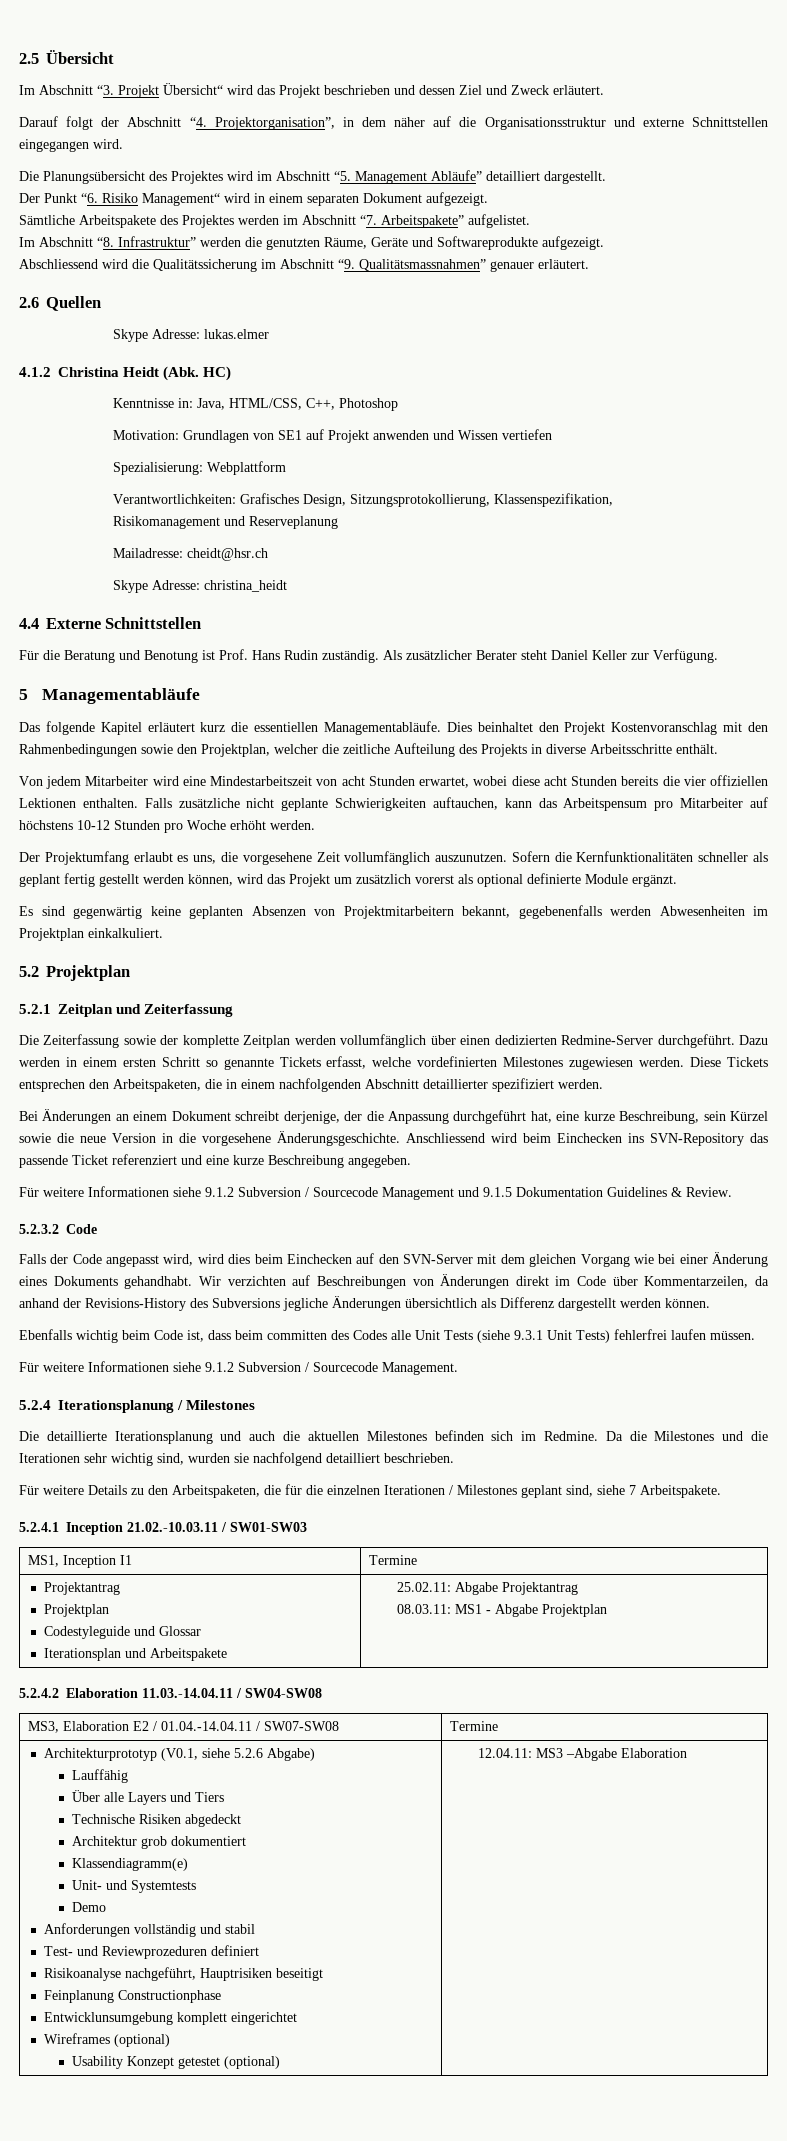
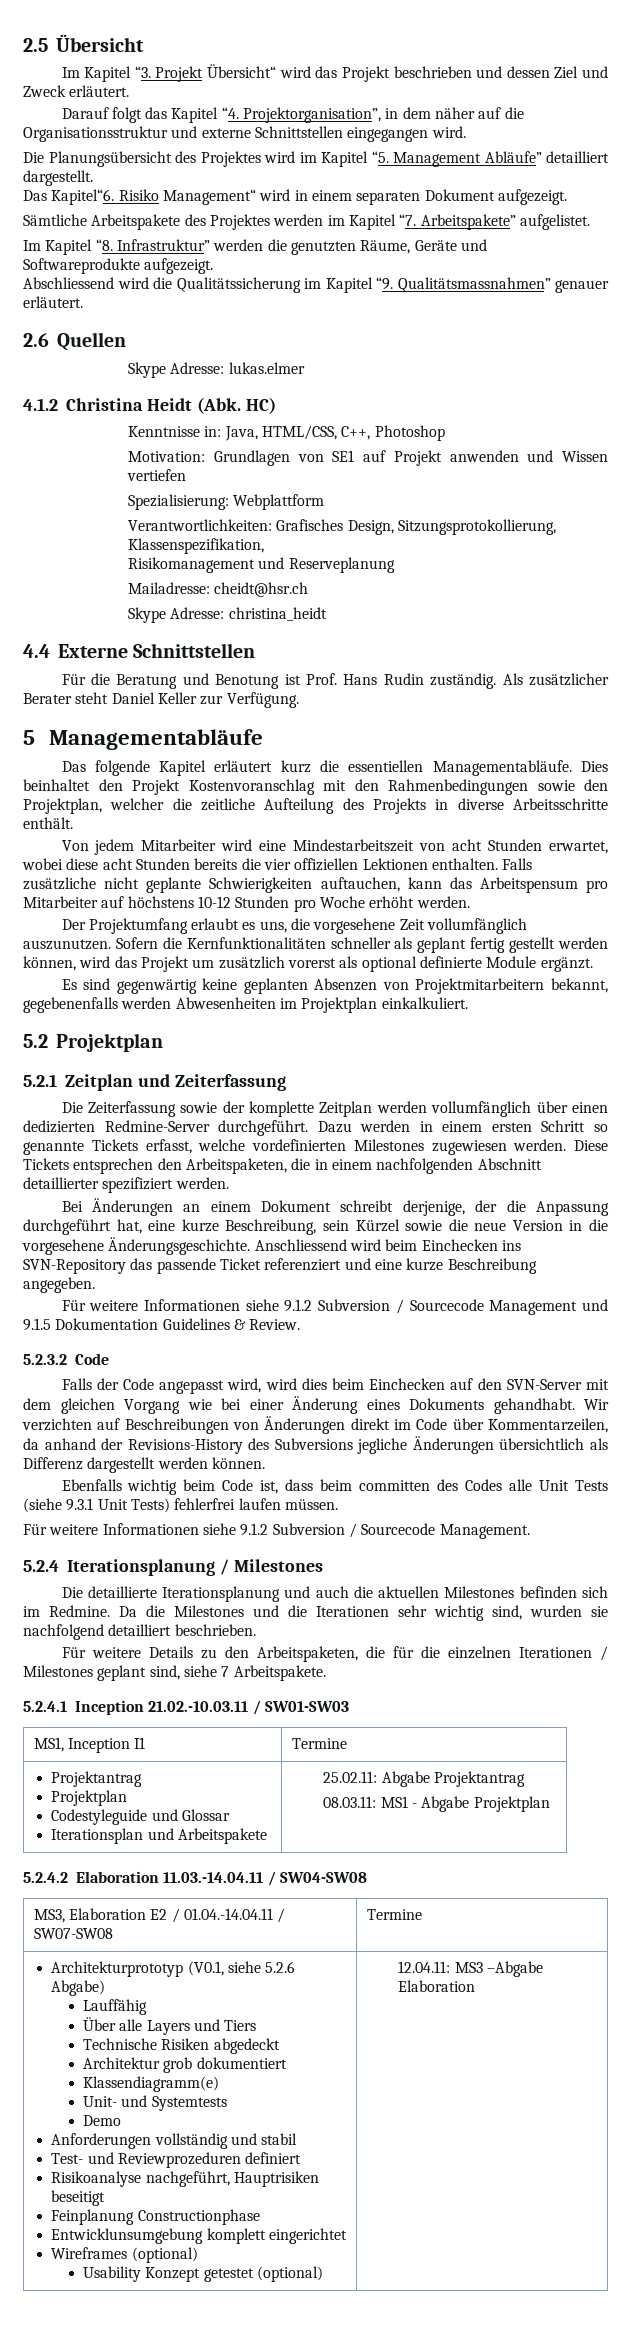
- Im Abschnitt “3. Projekt Übersicht“ wird das Projekt beschrieben und dessen Ziel und Zweck erläutert.
+ Im Kapitel “3. Projekt Übersicht“ wird das Projekt beschrieben und dessen Ziel und Zweck erläutert.
- Darauf folgt der Abschnitt “4. Projektorganisation”, in dem näher auf die Organisationsstruktur und externe Schnittstellen eingegangen wird.
+ Darauf folgt das Kapitel “4. Projektorganisation”, in dem näher auf die Organisationsstruktur und externe Schnittstellen eingegangen wird.
- Die Planungsübersicht des Projektes wird im Abschnitt “5. Management Abläufe” detailliert dargestellt.
+ Die Planungsübersicht des Projektes wird im Kapitel “5. Management Abläufe” detailliert dargestellt.
- Der Punkt “6. Risiko Management“ wird in einem separaten Dokument aufgezeigt.
+ Das Kapitel“6. Risiko Management“ wird in einem separaten Dokument aufgezeigt.
- Sämtliche Arbeitspakete des Projektes werden im Abschnitt “7. Arbeitspakete” aufgelistet.
+ Sämtliche Arbeitspakete des Projektes werden im Kapitel “7. Arbeitspakete” aufgelistet.
- Im Abschnitt “8. Infrastruktur” werden die genutzten Räume, Geräte und Softwareprodukte aufgezeigt.
+ Im Kapitel “8. Infrastruktur” werden die genutzten Räume, Geräte und Softwareprodukte aufgezeigt.
- Abschliessend wird die Qualitätssicherung im Abschnitt “9. Qualitätsmassnahmen” genauer erläutert.
+ Abschliessend wird die Qualitätssicherung im Kapitel “9. Qualitätsmassnahmen” genauer erläutert.

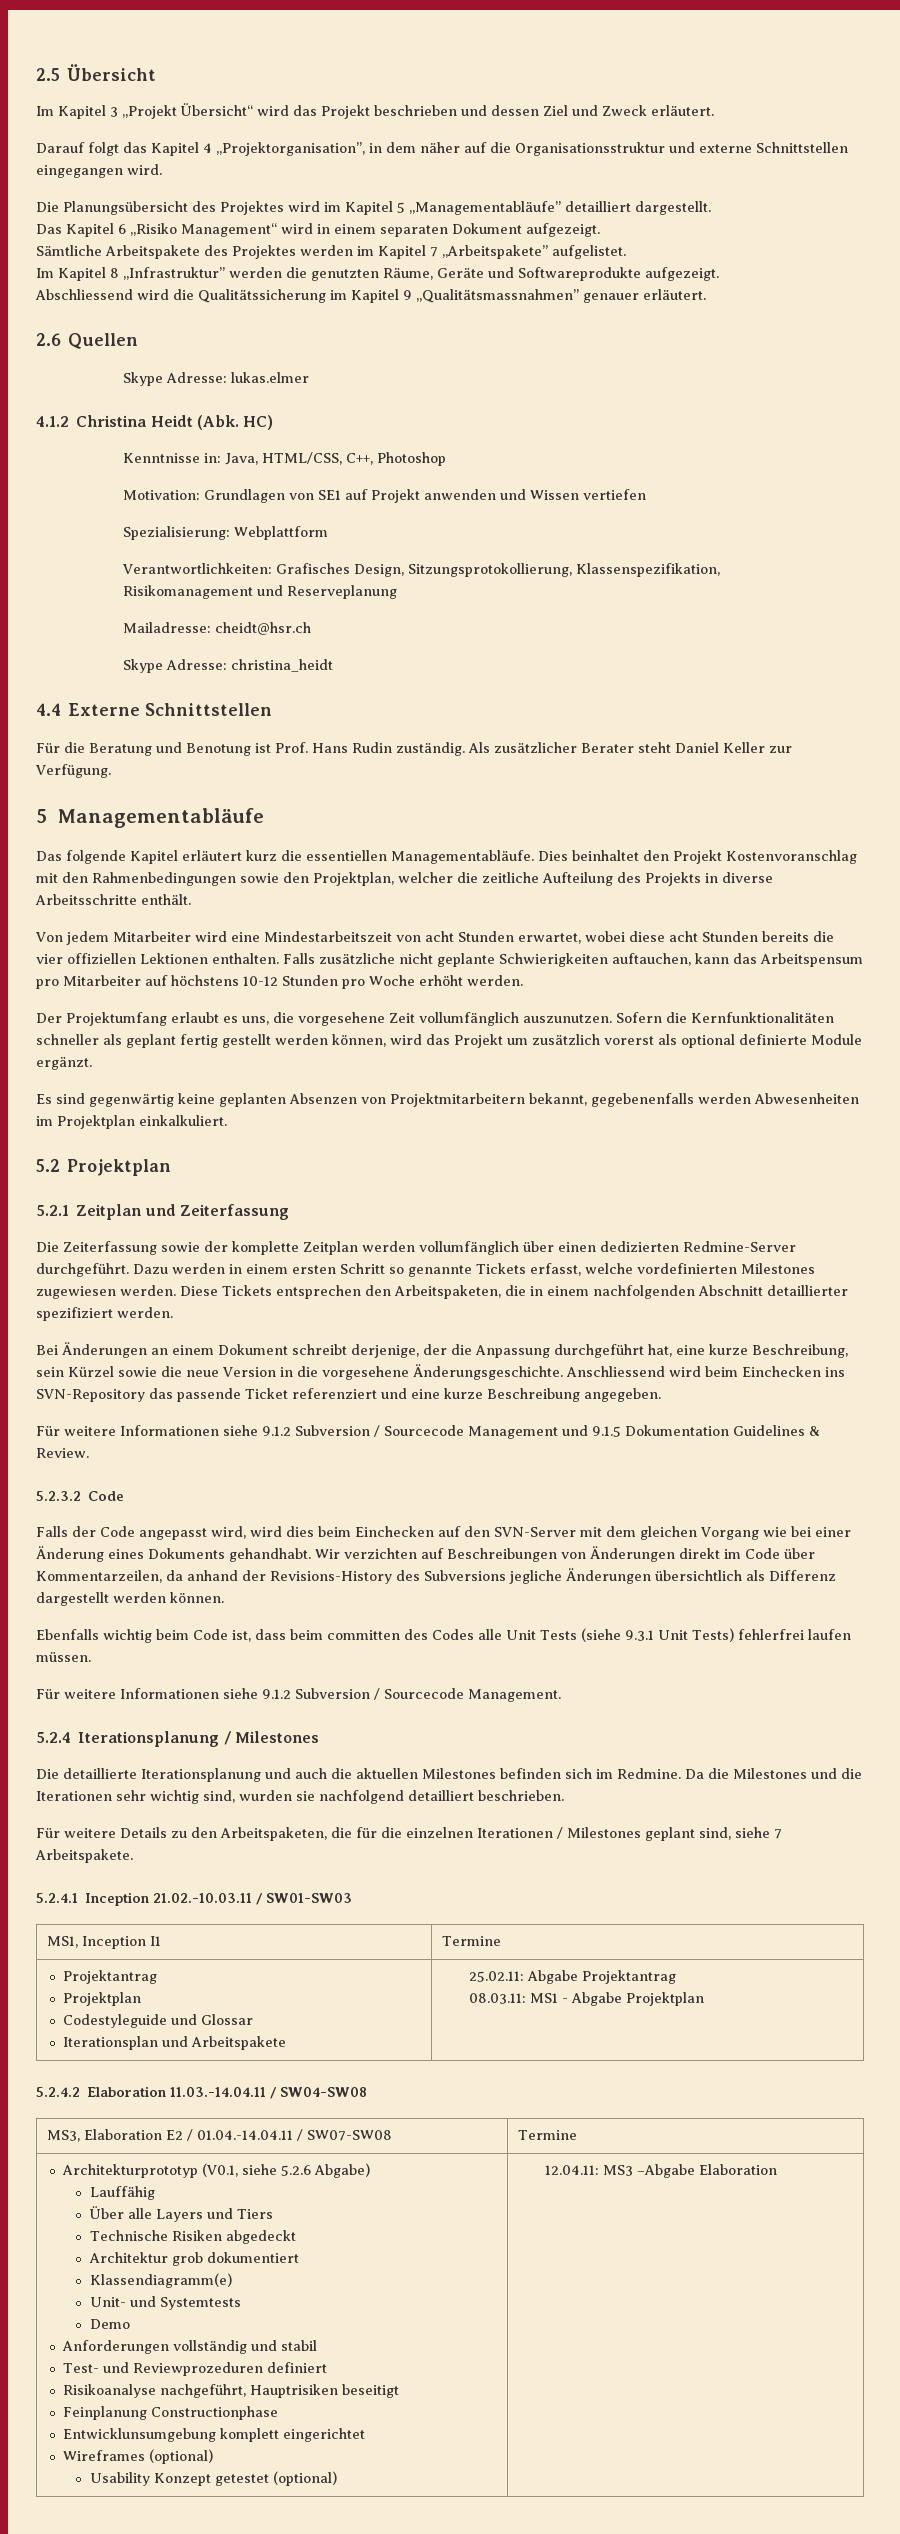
- Im Kapitel “3. Projekt Übersicht“ wird das Projekt beschrieben und dessen Ziel und Zweck erläutert.
+ Im Kapitel 3 „Projekt Übersicht“ wird das Projekt beschrieben und dessen Ziel und Zweck erläutert.
- Darauf folgt das Kapitel “4. Projektorganisation”, in dem näher auf die Organisationsstruktur und externe Schnittstellen eingegangen wird.
+ Darauf folgt das Kapitel 4 „Projektorganisation”, in dem näher auf die Organisationsstruktur und externe Schnittstellen eingegangen wird.
- Die Planungsübersicht des Projektes wird im Kapitel “5. Management Abläufe” detailliert dargestellt.
+ Die Planungsübersicht des Projektes wird im Kapitel 5 „Managementabläufe” detailliert dargestellt.
- Das Kapitel“6. Risiko Management“ wird in einem separaten Dokument aufgezeigt.
+ Das Kapitel 6 „Risiko Management“ wird in einem separaten Dokument aufgezeigt.
- Sämtliche Arbeitspakete des Projektes werden im Kapitel “7. Arbeitspakete” aufgelistet.
+ Sämtliche Arbeitspakete des Projektes werden im Kapitel 7 „Arbeitspakete” aufgelistet.
- Im Kapitel “8. Infrastruktur” werden die genutzten Räume, Geräte und Softwareprodukte aufgezeigt.
+ Im Kapitel 8 „Infrastruktur” werden die genutzten Räume, Geräte und Softwareprodukte aufgezeigt.
- Abschliessend wird die Qualitätssicherung im Kapitel “9. Qualitätsmassnahmen” genauer erläutert.
+ Abschliessend wird die Qualitätssicherung im Kapitel 9 „Qualitätsmassnahmen” genauer erläutert.

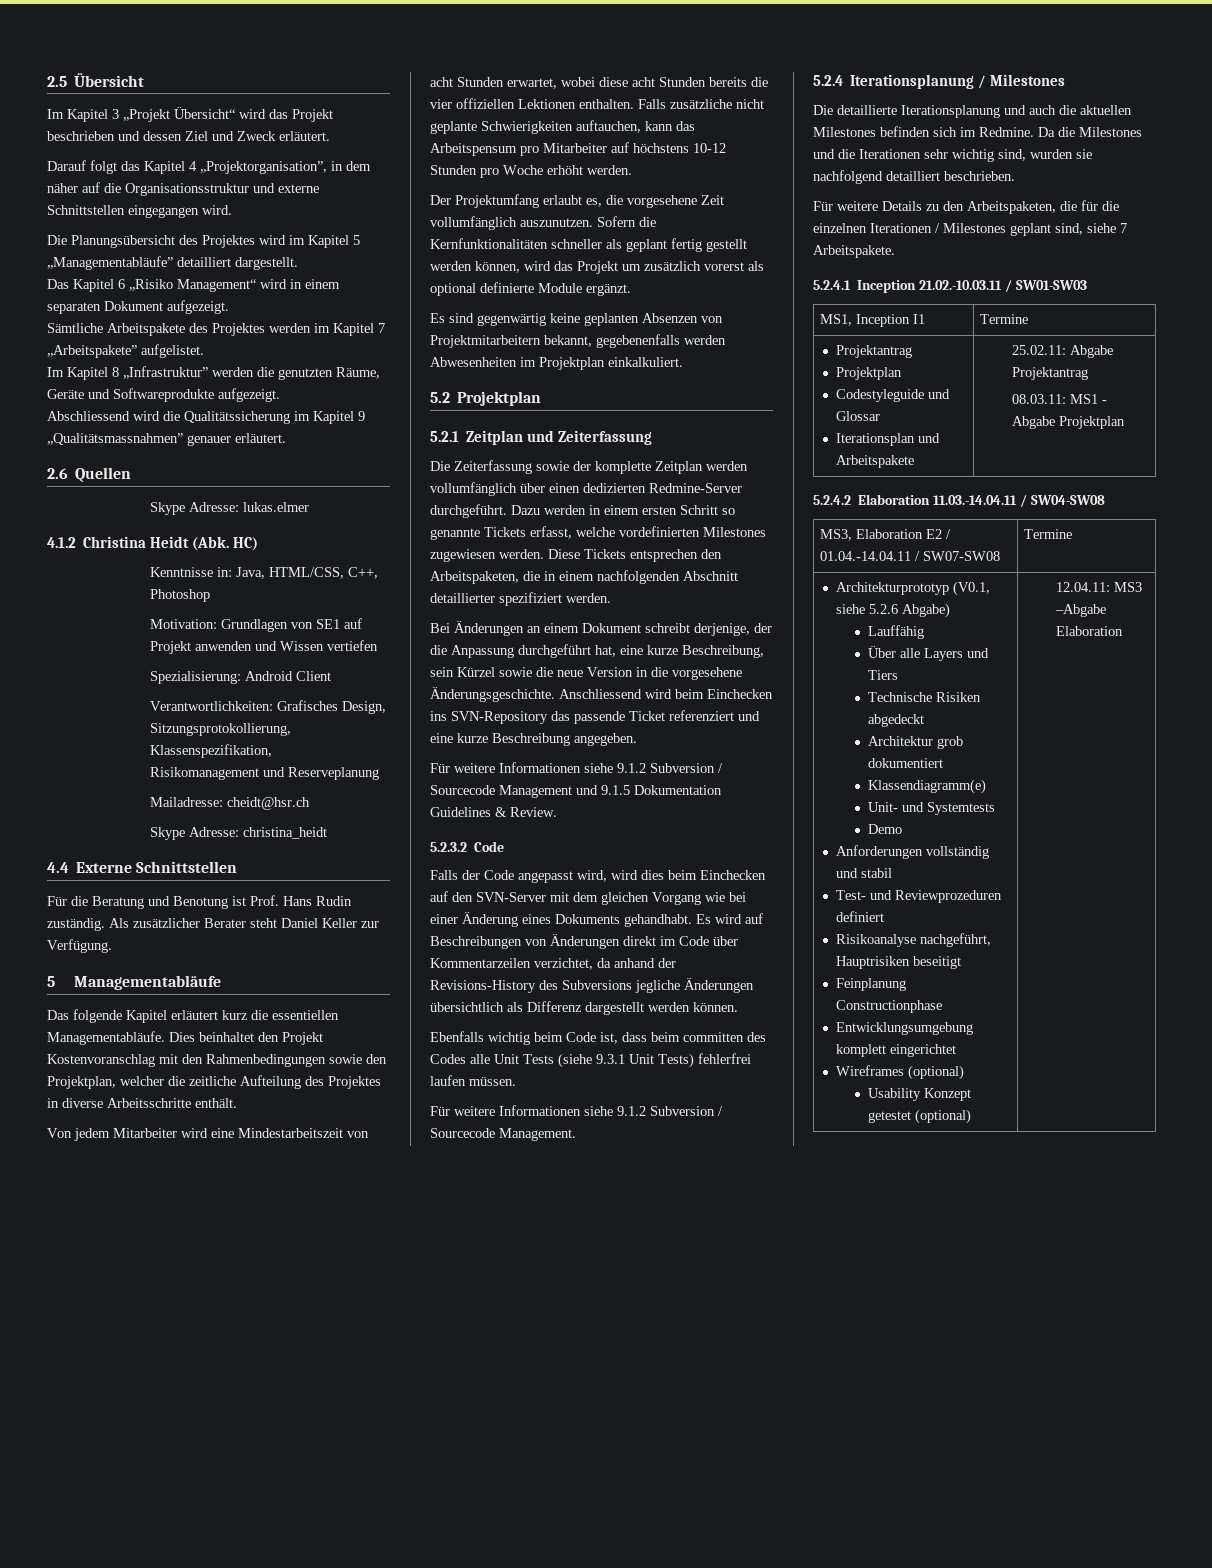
- Spezialisierung: Webplattform
+ Spezialisierung: Android Client
- Dies beinhaltet den Projekt Kostenvoranschlag mit den Rahmenbedingungen sowie den Projektplan, welcher die zeitliche Aufteilung des Projekts in diverse Arbeitsschritte enthält.
+ Dies beinhaltet den Projekt Kostenvoranschlag mit den Rahmenbedingungen sowie den Projektplan, welcher die zeitliche Aufteilung des Projektes in diverse Arbeitsschritte enthält.
- Der Projektumfang erlaubt es uns, die vorgesehene Zeit vollumfänglich auszunutzen.
+ Der Projektumfang erlaubt es, die vorgesehene Zeit vollumfänglich auszunutzen.
- Wir verzichten auf Beschreibungen von Änderungen direkt im Code über Kommentarzeilen, da anhand der Revisions-History des Subversions jegliche Änderungen übersichtlich als Differenz dargestellt werden können.
+ Es wird auf Beschreibungen von Änderungen direkt im Code über Kommentarzeilen verzichtet, da anhand der Revisions-History des Subversions jegliche Änderungen übersichtlich als Differenz dargestellt werden können.
- Entwicklunsumgebung komplett eingerichtet
+ Entwicklungsumgebung komplett eingerichtet

